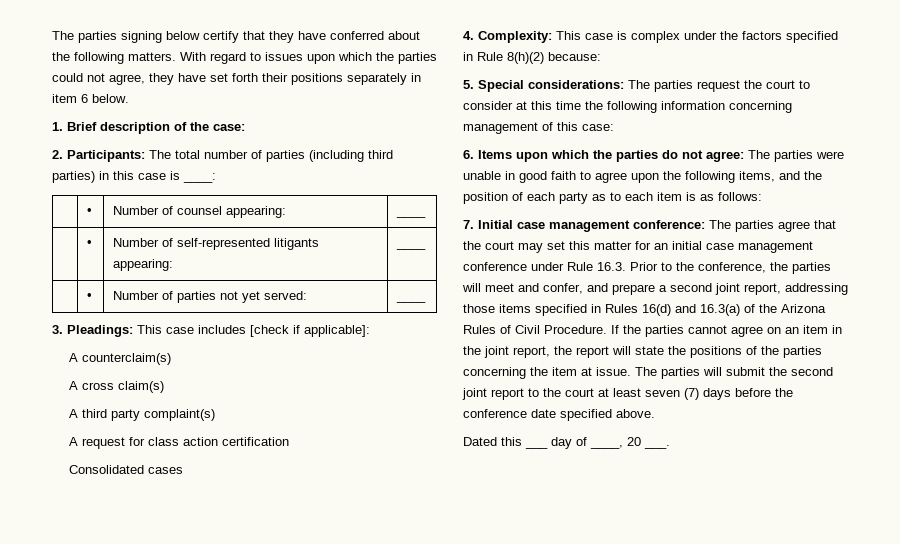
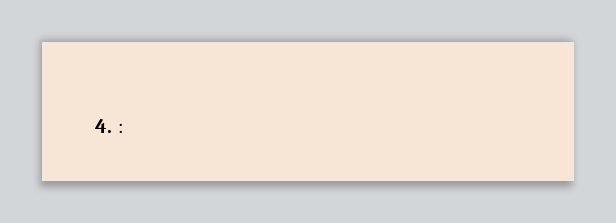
- The parties signing below certify that they have conferred about the following matters. With regard to issues upon which the parties could not agree, they have set forth their positions separately in item 6 below.
- 1. Brief description of the case:
- 2. Participants: The total number of parties (including third parties) in this case is ____:
- | • | Number of counsel appearing: | ____
- | • | Number of self-represented litigants appearing: | ____
- | • | Number of parties not yet served: | ____
- 3. Pleadings: This case includes [check if applicable]:
- A counterclaim(s)
- A cross claim(s)
- A third party complaint(s)
- A request for class action certification
- Consolidated cases
- 4. Complexity: This case is complex under the factors specified in Rule 8(h)(2) because:
- 5. Special considerations: The parties request the court to consider at this time the following information concerning management of this case:
- 6. Items upon which the parties do not agree: The parties were unable in good faith to agree upon the following items, and the position of each party as to each item is as follows:
- 7. Initial case management conference: The parties agree that the court may set this matter for an initial case management conference under Rule 16.3. Prior to the conference, the parties will meet and confer, and prepare a second joint report, addressing those items specified in Rules 16(d) and 16.3(a) of the Arizona Rules of Civil Procedure. If the parties cannot agree on an item in the joint report, the report will state the positions of the parties concerning the item at issue. The parties will submit the second joint report to the court at least seven (7) days before the conference date specified above.
- Dated this ___ day of ____, 20 ___.
+ 4. :

